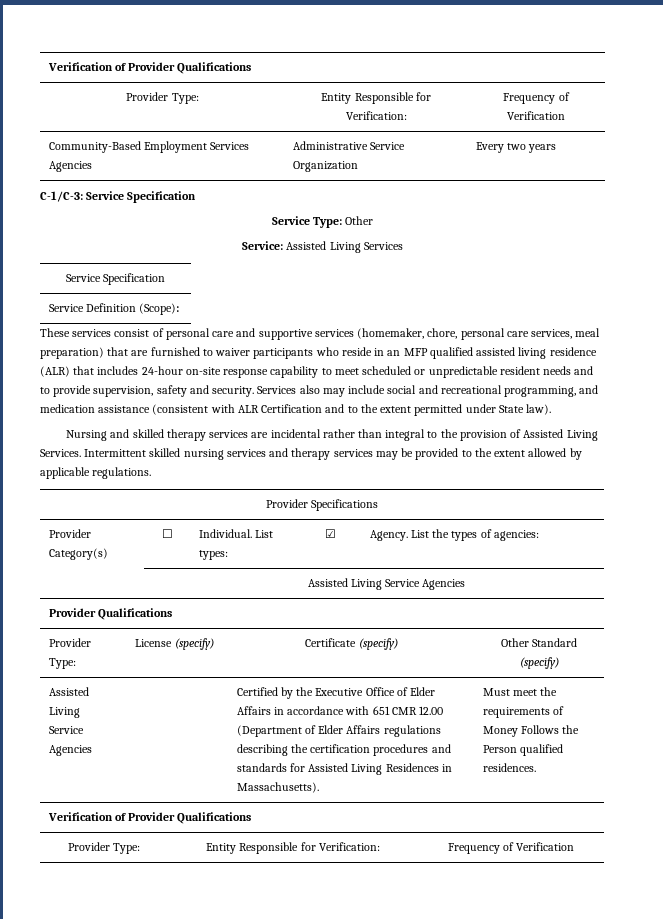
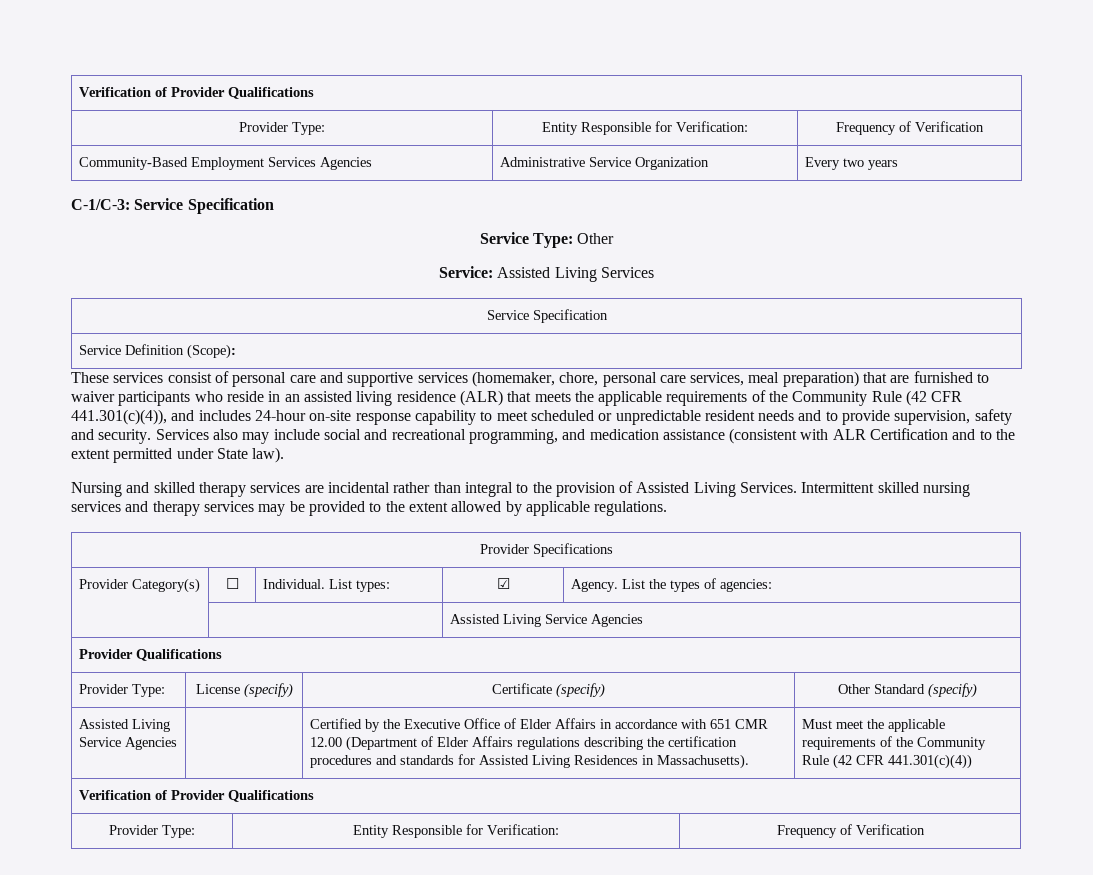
- These services consist of personal care and supportive services (homemaker, chore, personal care services, meal preparation) that are furnished to waiver participants who reside in an MFP qualified assisted living residence (ALR) that includes 24-hour on-site response capability to meet scheduled or unpredictable resident needs and to provide supervision, safety and security.
+ These services consist of personal care and supportive services (homemaker, chore, personal care services, meal preparation) that are furnished to waiver participants who reside in an assisted living residence (ALR) that meets the applicable requirements of the Community Rule (42 CFR 441.301(c)(4)), and includes 24-hour on-site response capability to meet scheduled or unpredictable resident needs and to provide supervision, safety and security.
- Must meet the requirements of Money Follows the Person qualified residences.
+ Must meet the applicable requirements of the Community Rule (42 CFR 441.301(c)(4))

